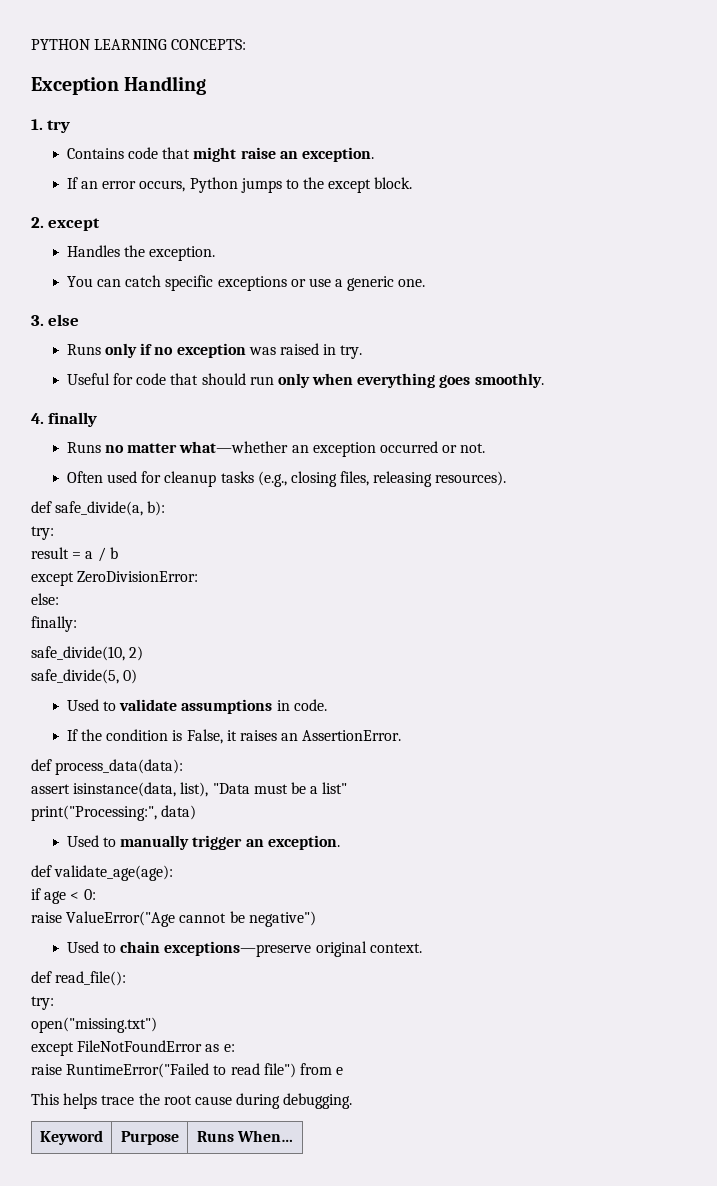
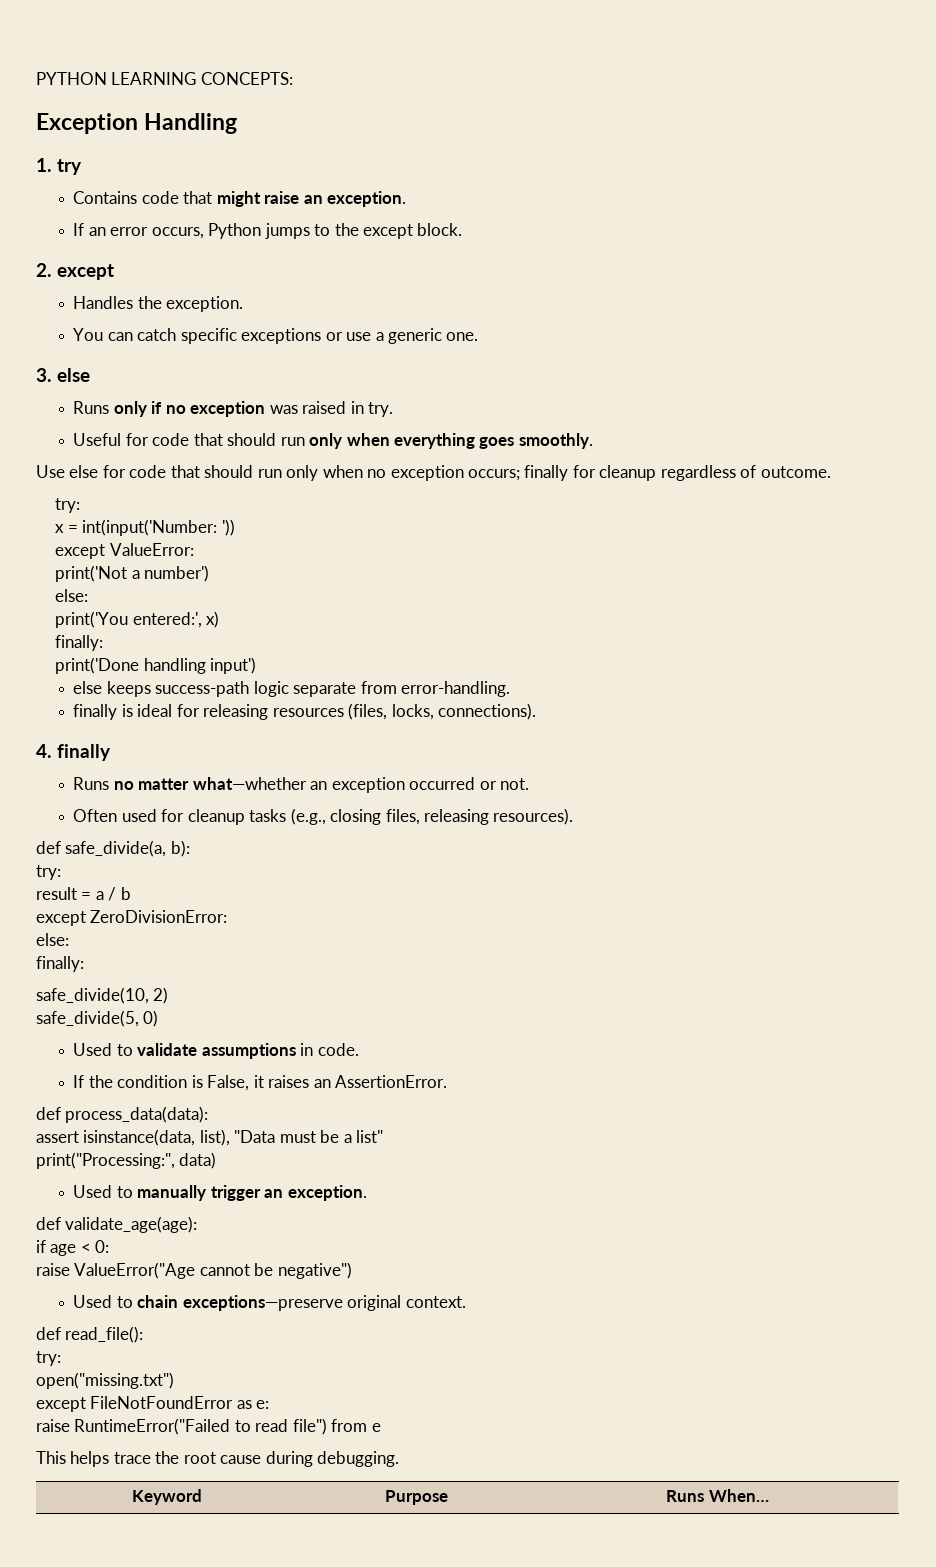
+ Use else for code that should run only when no exception occurs; finally for cleanup regardless of outcome.
+ try:
+ x = int(input('Number: '))
+ except ValueError:
+ print('Not a number')
+ else:
+ print('You entered:', x)
+ finally:
+ print('Done handling input')
+ else keeps success-path logic separate from error-handling.
+ finally is ideal for releasing resources (files, locks, connections).

